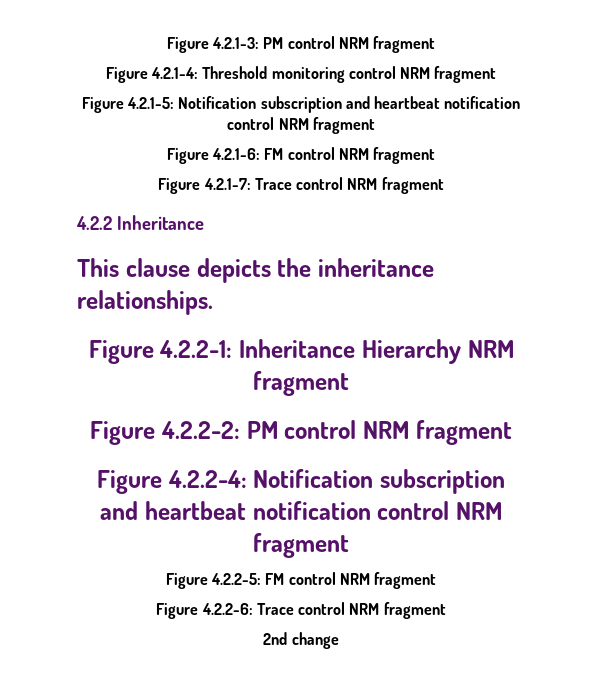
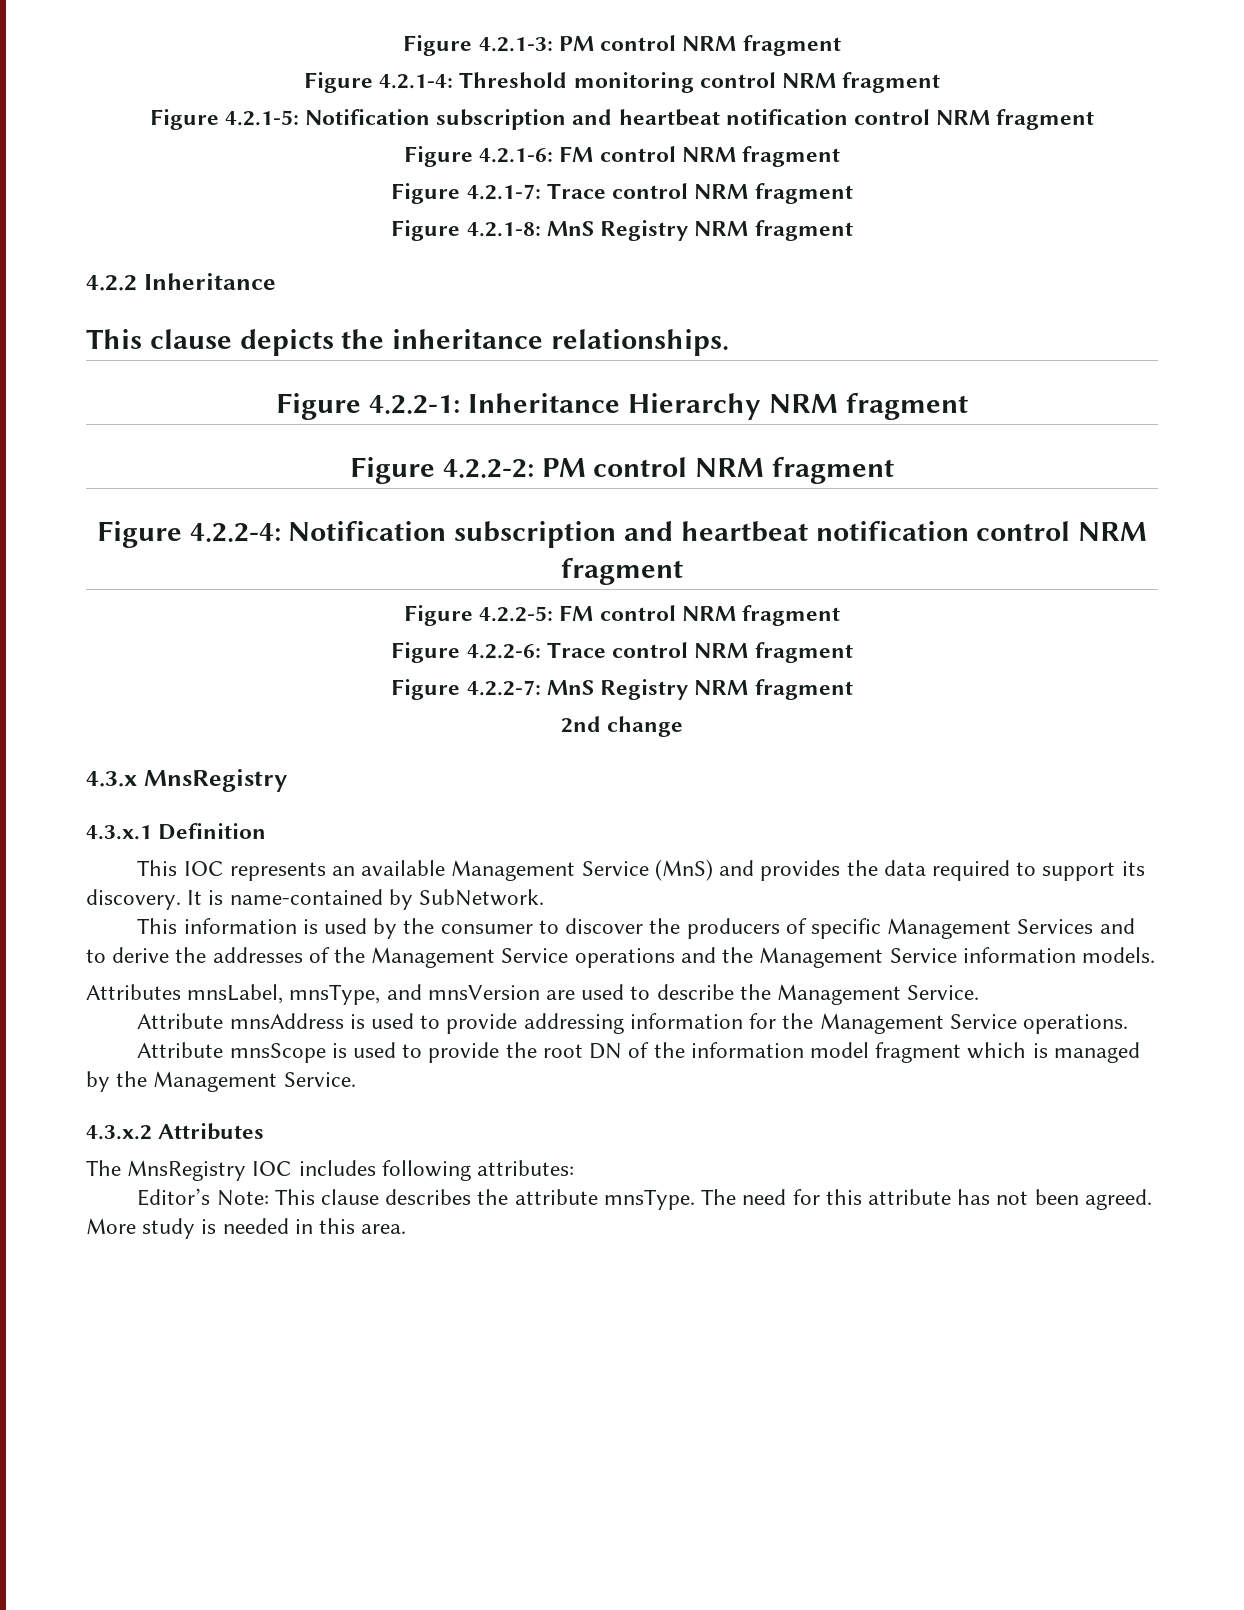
+ Figure 4.2.1-8: MnS Registry NRM fragment
+ Figure 4.2.2-7: MnS Registry NRM fragment
  2nd change
+ 4.3.x MnsRegistry
+ 4.3.x.1 Definition
+ This IOC represents an available Management Service (MnS) and provides the data required to support its discovery. It is name-contained by SubNetwork.
+ This information is used by the consumer to discover the producers of specific Management Services and to derive the addresses of the Management Service operations and the Management Service information models.
+ Attributes mnsLabel, mnsType, and mnsVersion are used to describe the Management Service.
+ Attribute mnsAddress is used to provide addressing information for the Management Service operations.
+ Attribute mnsScope is used to provide the root DN of the information model fragment which is managed by the Management Service.
+ 4.3.x.2 Attributes
+ The MnsRegistry IOC includes following attributes:
+ Editor’s Note: This clause describes the attribute mnsType. The need for this attribute has not been agreed. More study is needed in this area.

